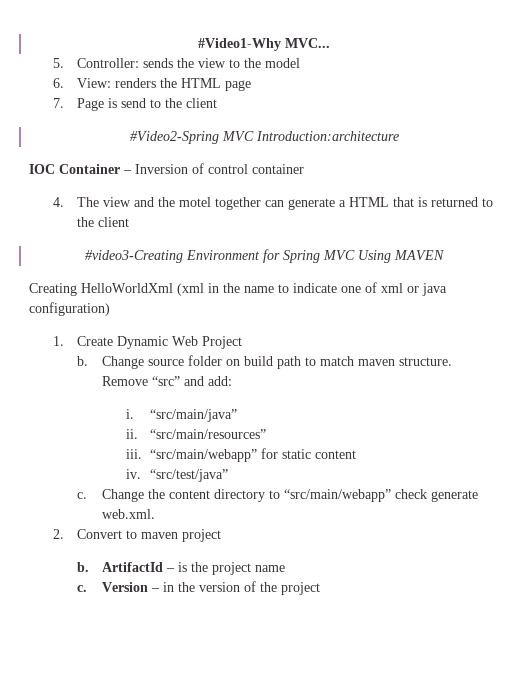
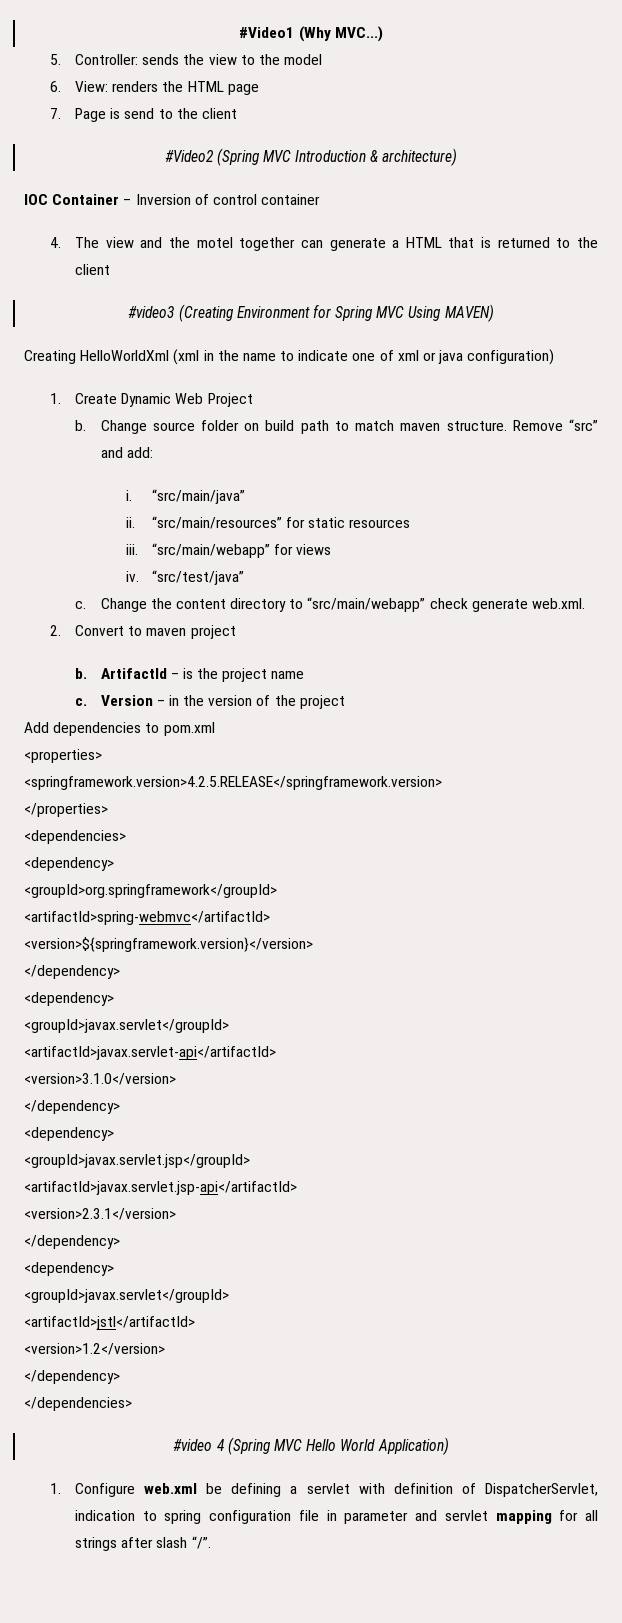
- #Video1-Why MVC...
+ #Video1 (Why MVC...)
- #Video2-Spring MVC Introduction:architecture
+ #Video2 (Spring MVC Introduction & architecture)
- #video3-Creating Environment for Spring MVC Using MAVEN
+ #video3 (Creating Environment for Spring MVC Using MAVEN)
- “src/main/resources”
+ “src/main/resources” for static resources
- “src/main/webapp” for static content
+ “src/main/webapp” for views
+ Add dependencies to pom.xml
+ <properties>
+ <springframework.version>4.2.5.RELEASE</springframework.version>
+ </properties>
+ <dependencies>
+ <dependency>
+ <groupId>org.springframework</groupId>
+ <artifactId>spring-webmvc</artifactId>
+ <version>${springframework.version}</version>
+ </dependency>
+ <dependency>
+ <groupId>javax.servlet</groupId>
+ <artifactId>javax.servlet-api</artifactId>
+ <version>3.1.0</version>
+ </dependency>
+ <dependency>
+ <groupId>javax.servlet.jsp</groupId>
+ <artifactId>javax.servlet.jsp-api</artifactId>
+ <version>2.3.1</version>
+ </dependency>
+ <dependency>
+ <groupId>javax.servlet</groupId>
+ <artifactId>jstl</artifactId>
+ <version>1.2</version>
+ </dependency>
+ </dependencies>
+ #video 4 (Spring MVC Hello World Application)
+ 1. Configure web.xml be defining a servlet with definition of DispatcherServlet, indication to spring configuration file in parameter and servlet mapping for all strings after slash “/”.

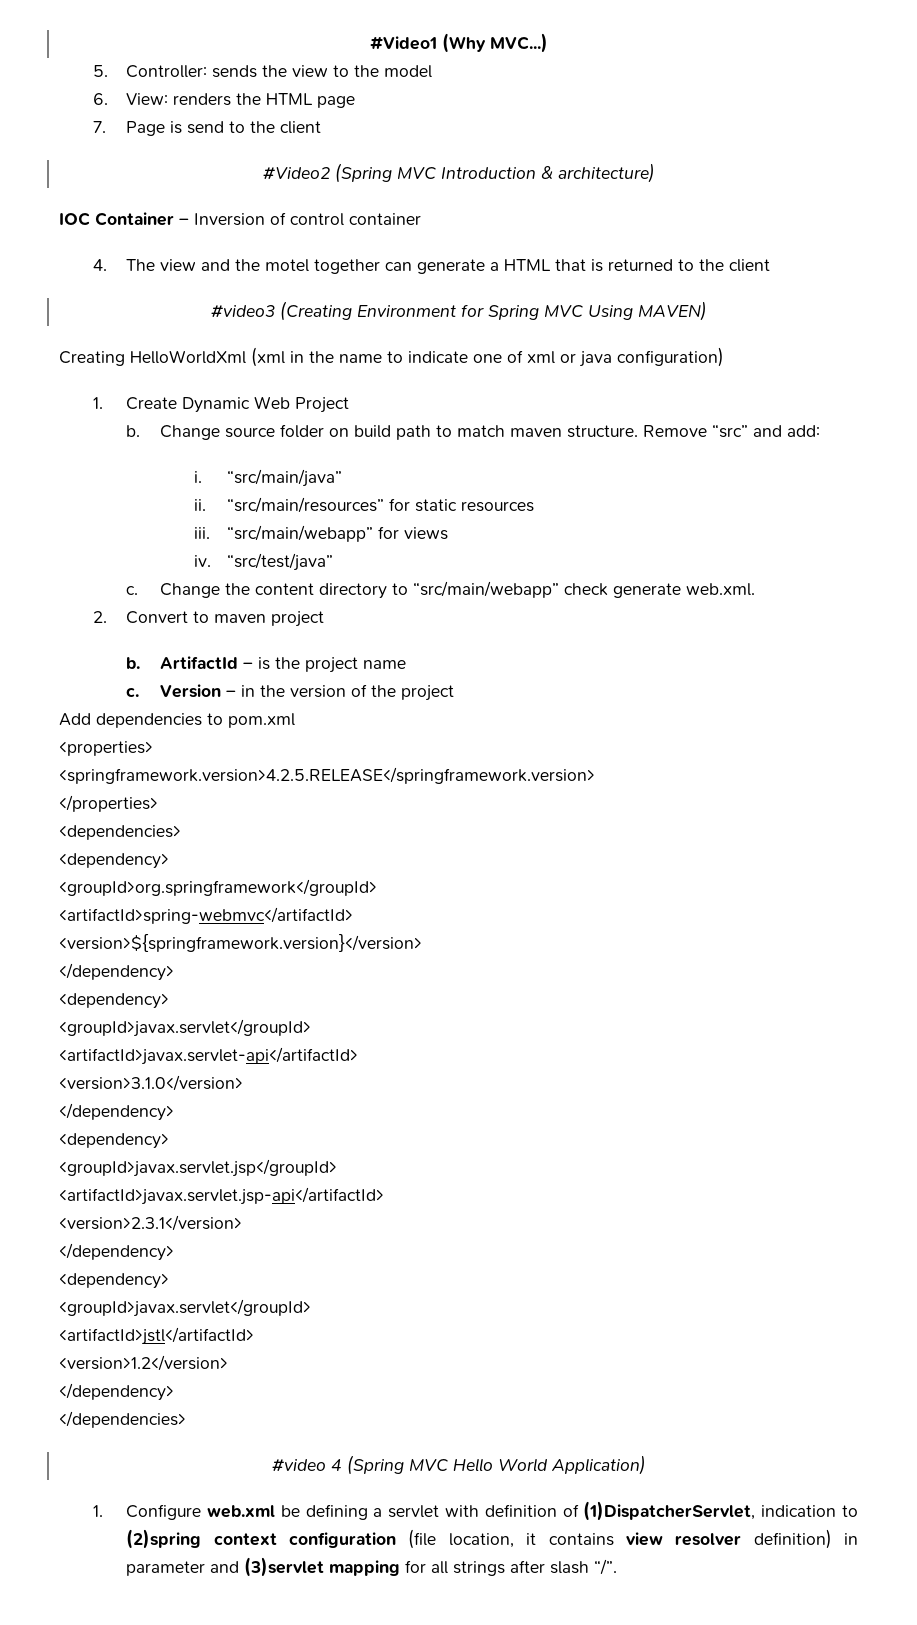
- 1. Configure web.xml be defining a servlet with definition of DispatcherServlet, indication to spring configuration file in parameter and servlet mapping for all strings after slash “/”.
+ 1. Configure web.xml be defining a servlet with definition of (1)DispatcherServlet, indication to (2)spring context configuration (file location, it contains view resolver definition) in parameter and (3)servlet mapping for all strings after slash “/”.

